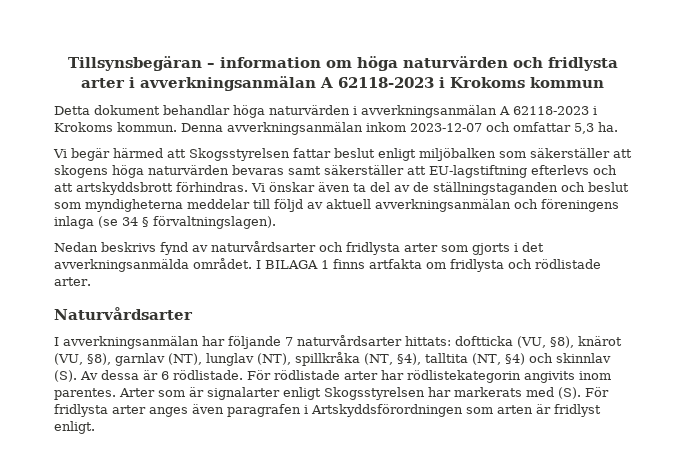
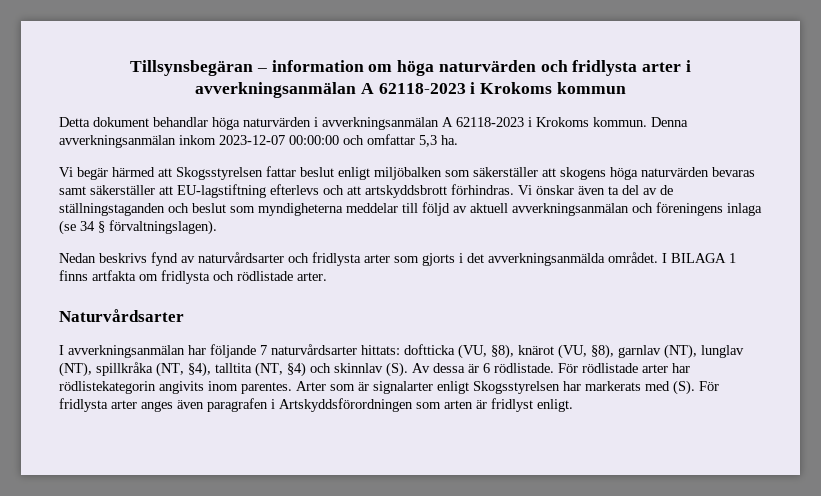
- Denna avverkningsanmälan inkom 2023-12-07 och omfattar 5,3 ha.
+ Denna avverkningsanmälan inkom 2023-12-07 00:00:00 och omfattar 5,3 ha.

